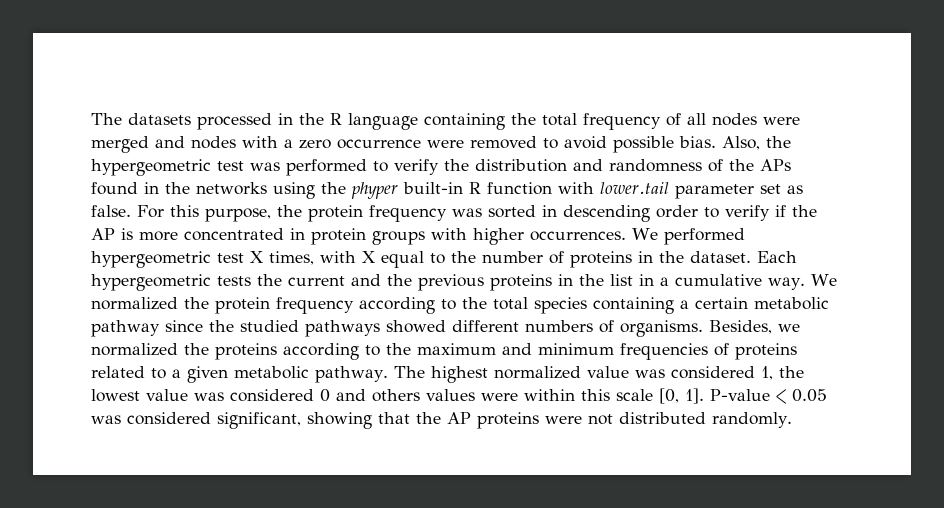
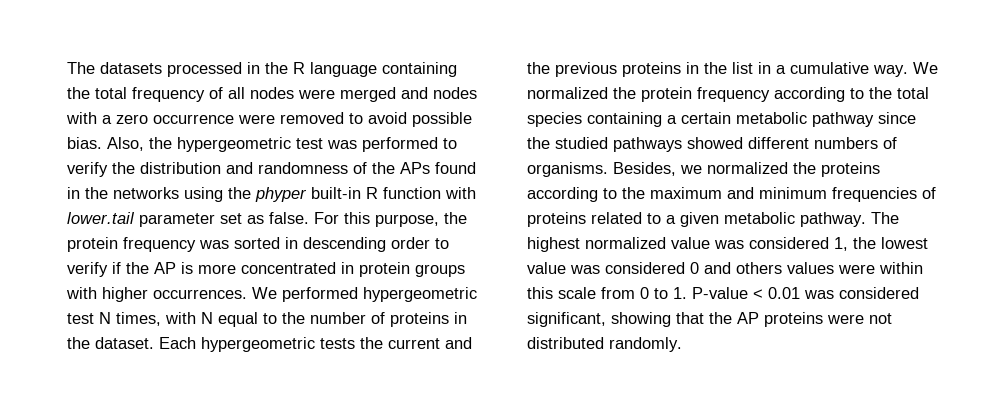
- We performed hypergeometric test X times, with X equal to the number of proteins in the dataset.
+ We performed hypergeometric test N times, with N equal to the number of proteins in the dataset.
- The highest normalized value was considered 1, the lowest value was considered 0 and others values were within this scale [0, 1]. P-value < 0.05 was considered significant, showing that the AP proteins were not distributed randomly.
+ The highest normalized value was considered 1, the lowest value was considered 0 and others values were within this scale from 0 to 1. P-value < 0.01 was considered significant, showing that the AP proteins were not distributed randomly.

